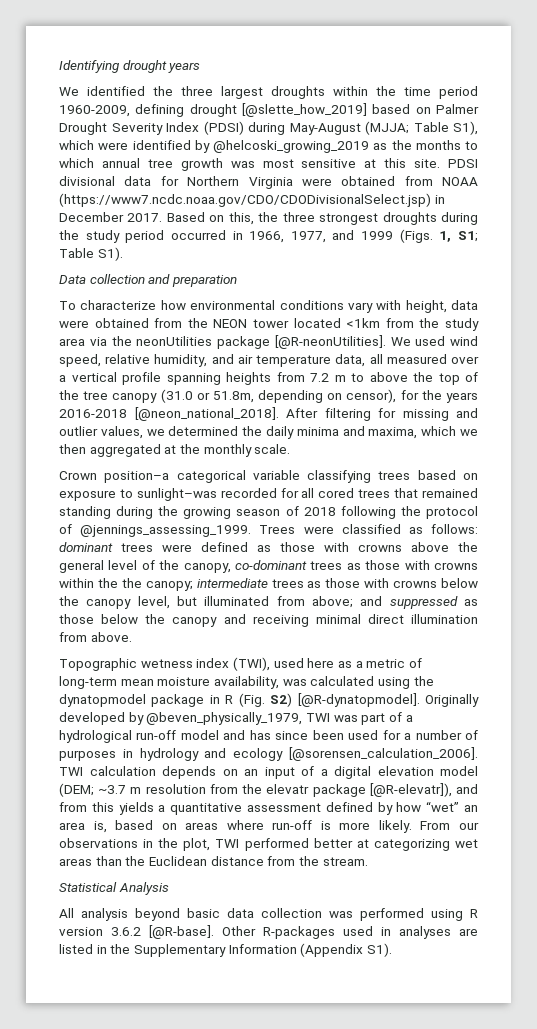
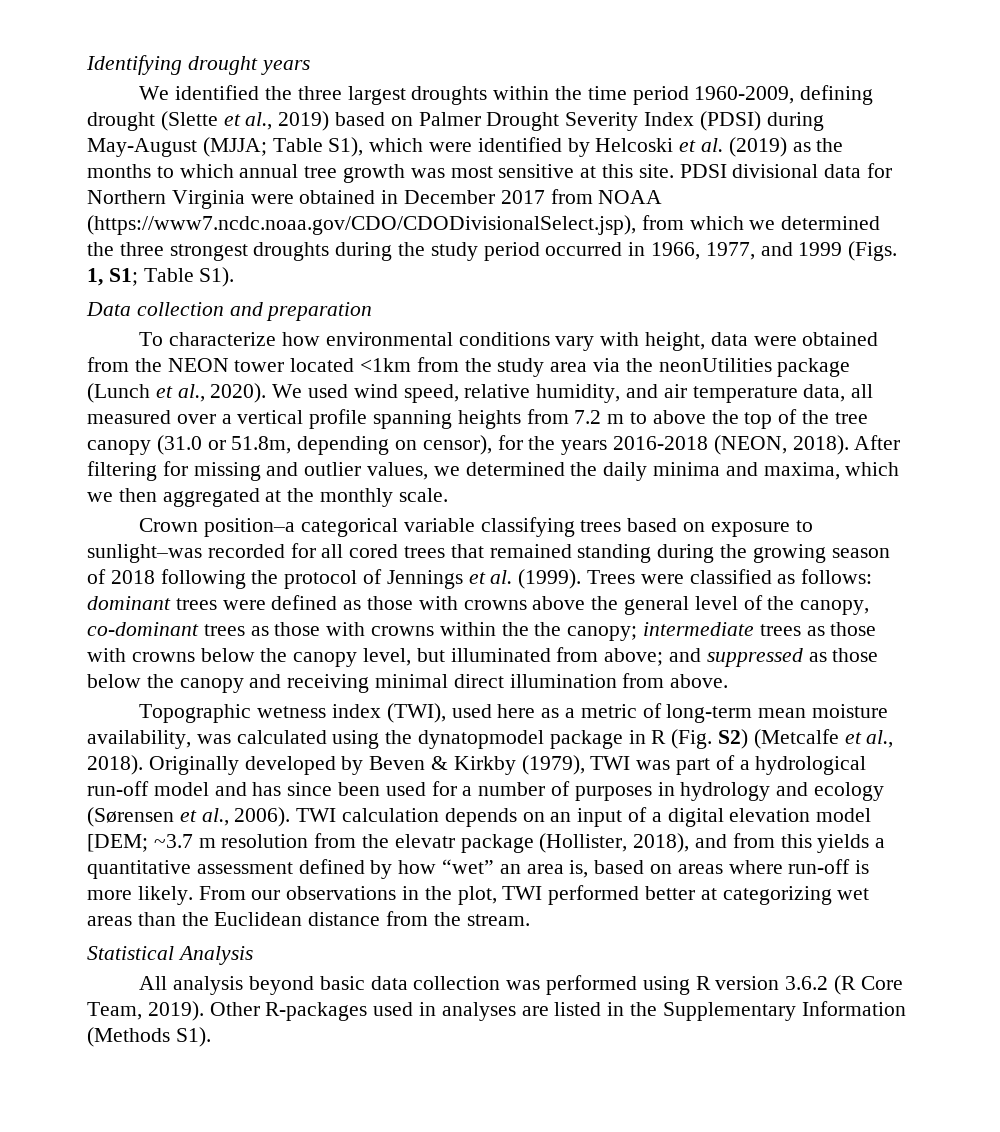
- We identified the three largest droughts within the time period 1960-2009, defining drought [@slette_how_2019] based on Palmer Drought Severity Index (PDSI) during May-August (MJJA; Table S1), which were identified by @helcoski_growing_2019 as the months to which annual tree growth was most sensitive at this site.
+ We identified the three largest droughts within the time period 1960-2009, defining drought (Slette et al., 2019) based on Palmer Drought Severity Index (PDSI) during May-August (MJJA; Table S1), which were identified by Helcoski et al. (2019) as the months to which annual tree growth was most sensitive at this site.
- PDSI divisional data for Northern Virginia were obtained from NOAA (https://www7.ncdc.noaa.gov/CDO/CDODivisionalSelect.jsp) in December 2017. Based on this, the three strongest droughts during the study period occurred in 1966, 1977, and 1999 (Figs. 1, S1; Table S1).
+ PDSI divisional data for Northern Virginia were obtained in December 2017 from NOAA (https://www7.ncdc.noaa.gov/CDO/CDODivisionalSelect.jsp), from which we determined the three strongest droughts during the study period occurred in 1966, 1977, and 1999 (Figs. 1, S1; Table S1).
- To characterize how environmental conditions vary with height, data were obtained from the NEON tower located <1km from the study area via the neonUtilities package [@R-neonUtilities].
+ To characterize how environmental conditions vary with height, data were obtained from the NEON tower located <1km from the study area via the neonUtilities package (Lunch et al., 2020).
- We used wind speed, relative humidity, and air temperature data, all measured over a vertical profile spanning heights from 7.2 m to above the top of the tree canopy (31.0 or 51.8m, depending on censor), for the years 2016-2018 [@neon_national_2018].
+ We used wind speed, relative humidity, and air temperature data, all measured over a vertical profile spanning heights from 7.2 m to above the top of the tree canopy (31.0 or 51.8m, depending on censor), for the years 2016-2018 (NEON, 2018).
- Crown position–a categorical variable classifying trees based on exposure to sunlight–was recorded for all cored trees that remained standing during the growing season of 2018 following the protocol of @jennings_assessing_1999.
+ Crown position–a categorical variable classifying trees based on exposure to sunlight–was recorded for all cored trees that remained standing during the growing season of 2018 following the protocol of Jennings et al. (1999).
- Topographic wetness index (TWI), used here as a metric of long-term mean moisture availability, was calculated using the dynatopmodel package in R (Fig. S2) [@R-dynatopmodel]. Originally developed by @beven_physically_1979, TWI was part of a hydrological run-off model and has since been used for a number of purposes in hydrology and ecology [@sorensen_calculation_2006].
+ Topographic wetness index (TWI), used here as a metric of long-term mean moisture availability, was calculated using the dynatopmodel package in R (Fig. S2) (Metcalfe et al., 2018). Originally developed by Beven & Kirkby (1979), TWI was part of a hydrological run-off model and has since been used for a number of purposes in hydrology and ecology (Sørensen et al., 2006).
- TWI calculation depends on an input of a digital elevation model (DEM; ~3.7 m resolution from the elevatr package [@R-elevatr]), and from this yields a quantitative assessment defined by how “wet” an area is, based on areas where run-off is more likely.
+ TWI calculation depends on an input of a digital elevation model [DEM; ~3.7 m resolution from the elevatr package (Hollister, 2018), and from this yields a quantitative assessment defined by how “wet” an area is, based on areas where run-off is more likely.
- All analysis beyond basic data collection was performed using R version 3.6.2 [@R-base].
+ All analysis beyond basic data collection was performed using R version 3.6.2 (R Core Team, 2019).
- Other R-packages used in analyses are listed in the Supplementary Information (Appendix S1).
+ Other R-packages used in analyses are listed in the Supplementary Information (Methods S1).

